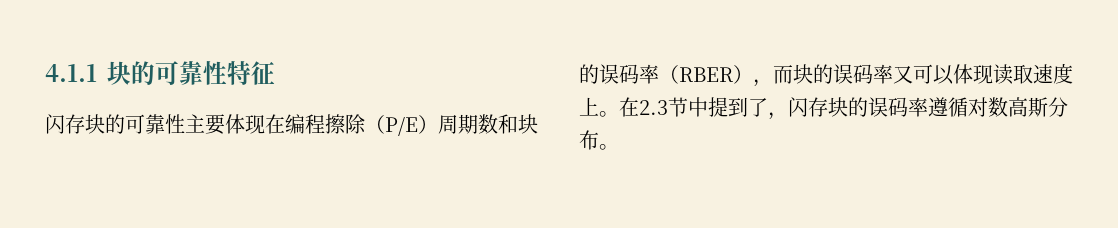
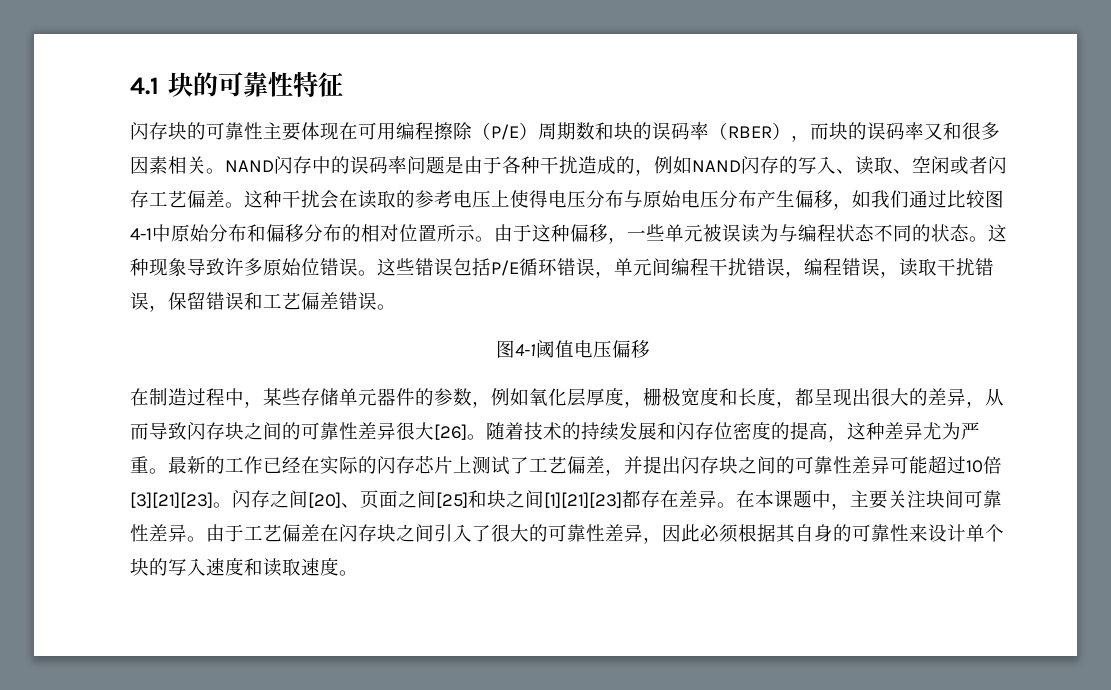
- 4.1.1块的可靠性特征
+ 4.1块的可靠性特征
- 闪存块的可靠性主要体现在编程擦除（P/E）周期数和块的误码率（RBER），而块的误码率又可以体现读取速度上。在2.3节中提到了，闪存块的误码率遵循对数高斯分布。
+ 闪存块的可靠性主要体现在可用编程擦除（P/E）周期数和块的误码率（RBER），而块的误码率又和很多因素相关。NAND闪存中的误码率问题是由于各种干扰造成的，例如NAND闪存的写入、读取、空闲或者闪存工艺偏差。这种干扰会在读取的参考电压上使得电压分布与原始电压分布产生偏移，如我们通过比较图4-1中原始分布和偏移分布的相对位置所示。由于这种偏移，一些单元被误读为与编程状态不同的状态。这种现象导致许多原始位错误。这些错误包括P/E循环错误，单元间编程干扰错误，编程错误，读取干扰错误，保留错误和工艺偏差错误。
+ 图4-1阈值电压偏移
+ 在制造过程中，某些存储单元器件的参数，例如氧化层厚度，栅极宽度和长度，都呈现出很大的差异，从而导致闪存块之间的可靠性差异很大[26]。随着技术的持续发展和闪存位密度的提高，这种差异尤为严重。最新的工作已经在实际的闪存芯片上测试了工艺偏差，并提出闪存块之间的可靠性差异可能超过10倍[3][21][23]。闪存之间[20]、页面之间[25]和块之间[1][21][23]都存在差异。在本课题中，主要关注块间可靠性差异。由于工艺偏差在闪存块之间引入了很大的可靠性差异，因此必须根据其自身的可靠性来设计单个块的写入速度和读取速度。

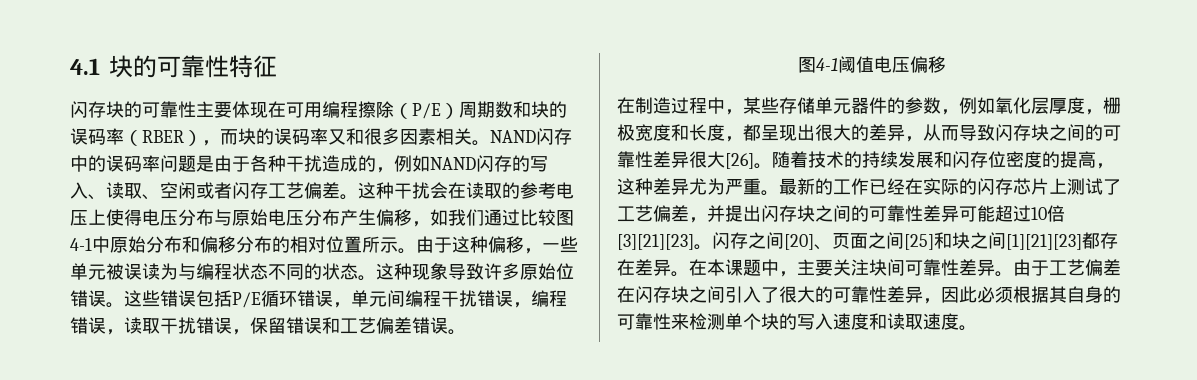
- 由于工艺偏差在闪存块之间引入了很大的可靠性差异，因此必须根据其自身的可靠性来设计单个块的写入速度和读取速度。
+ 由于工艺偏差在闪存块之间引入了很大的可靠性差异，因此必须根据其自身的可靠性来检测单个块的写入速度和读取速度。

